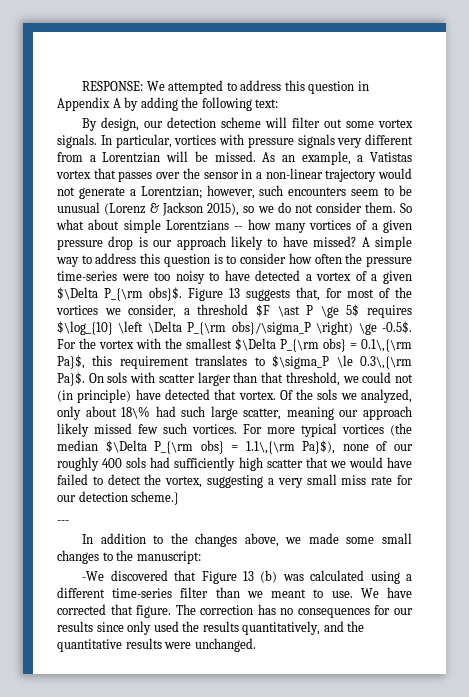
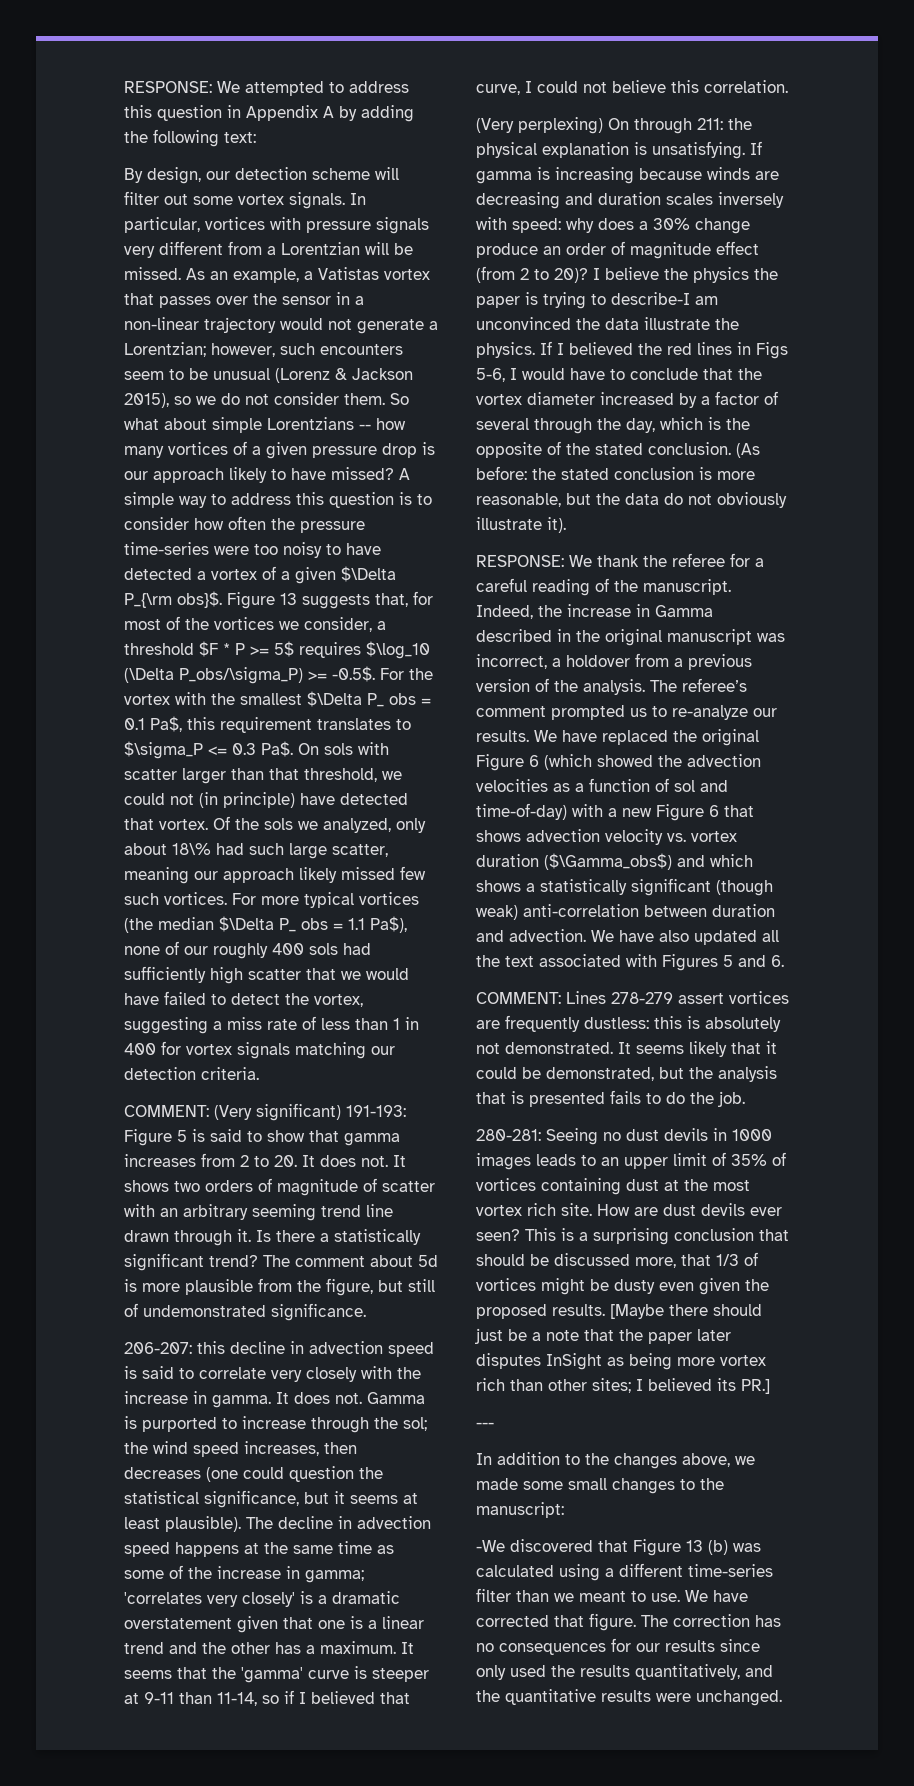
- Figure 13 suggests that, for most of the vortices we consider, a threshold $F \ast P \ge 5$ requires $\log_{10} \left \Delta P_{\rm obs}/\sigma_P \right) \ge -0.5$. For the vortex with the smallest $\Delta P_{\rm obs} = 0.1\,{\rm Pa}$, this requirement translates to $\sigma_P \le 0.3\,{\rm Pa}$. On sols with scatter larger than that threshold, we could not (in principle) have detected that vortex.
+ Figure 13 suggests that, for most of the vortices we consider, a threshold $F * P >= 5$ requires $\log_10 (\Delta P_obs/\sigma_P) >= -0.5$. For the vortex with the smallest $\Delta P_ obs = 0.1 Pa$, this requirement translates to $\sigma_P <= 0.3 Pa$. On sols with scatter larger than that threshold, we could not (in principle) have detected that vortex.
- For more typical vortices (the median $\Delta P_{\rm obs} = 1.1\,{\rm Pa}$), none of our roughly 400 sols had sufficiently high scatter that we would have failed to detect the vortex, suggesting a very small miss rate for our detection scheme.}
+ For more typical vortices (the median $\Delta P_ obs = 1.1 Pa$), none of our roughly 400 sols had sufficiently high scatter that we would have failed to detect the vortex, suggesting a miss rate of less than 1 in 400 for vortex signals matching our detection criteria.
+ COMMENT: (Very significant) 191-193: Figure 5 is said to show that gamma increases from 2 to 20. It does not. It shows two orders of magnitude of scatter with an arbitrary seeming trend line drawn through it. Is there a statistically significant trend? The comment about 5d is more plausible from the figure, but still of undemonstrated significance.
+ 206-207: this decline in advection speed is said to correlate very closely with the increase in gamma. It does not. Gamma is purported to increase through the sol; the wind speed increases, then decreases (one could question the statistical significance, but it seems at least plausible). The decline in advection speed happens at the same time as some of the increase in gamma; 'correlates very closely' is a dramatic overstatement given that one is a linear trend and the other has a maximum. It seems that the 'gamma' curve is steeper at 9-11 than 11-14, so if I believed that curve, I could not believe this correlation.
+ (Very perplexing) On through 211: the physical explanation is unsatisfying. If gamma is increasing because winds are decreasing and duration scales inversely with speed: why does a 30% change produce an order of magnitude effect (from 2 to 20)? I believe the physics the paper is trying to describe-I am unconvinced the data illustrate the physics. If I believed the red lines in Figs 5-6, I would have to conclude that the vortex diameter increased by a factor of several through the day, which is the opposite of the stated conclusion. (As before: the stated conclusion is more reasonable, but the data do not obviously illustrate it).
+ RESPONSE: We thank the referee for a careful reading of the manuscript. Indeed, the increase in Gamma described in the original manuscript was incorrect, a holdover from a previous version of the analysis. The referee’s comment prompted us to re-analyze our results. We have replaced the original Figure 6 (which showed the advection velocities as a function of sol and time-of-day) with a new Figure 6 that shows advection velocity vs. vortex duration ($\Gamma_obs$) and which shows a statistically significant (though weak) anti-correlation between duration and advection. We have also updated all the text associated with Figures 5 and 6.
+ COMMENT: Lines 278-279 assert vortices are frequently dustless: this is absolutely not demonstrated. It seems likely that it could be demonstrated, but the analysis that is presented fails to do the job.
+ 280-281: Seeing no dust devils in 1000 images leads to an upper limit of 35% of vortices containing dust at the most vortex rich site. How are dust devils ever seen? This is a surprising conclusion that should be discussed more, that 1/3 of vortices might be dusty even given the proposed results. [Maybe there should just be a note that the paper later disputes InSight as being more vortex rich than other sites; I believed its PR.]

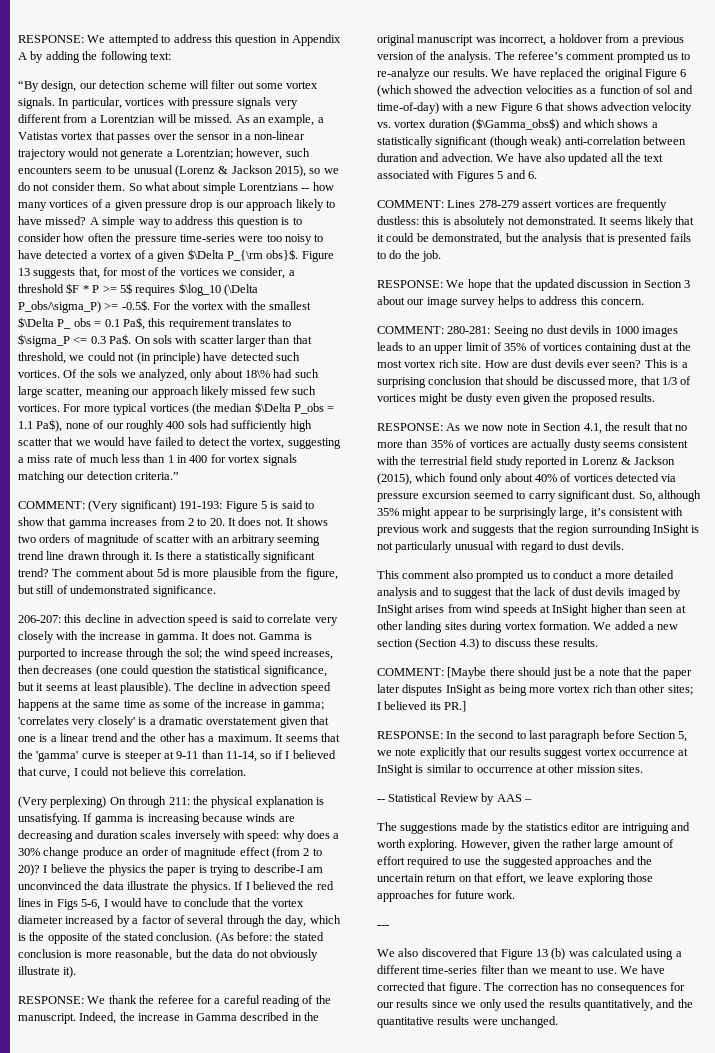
- By design, our detection scheme will filter out some vortex signals.
+ “By design, our detection scheme will filter out some vortex signals.
- Figure 13 suggests that, for most of the vortices we consider, a threshold $F * P >= 5$ requires $\log_10 (\Delta P_obs/\sigma_P) >= -0.5$. For the vortex with the smallest $\Delta P_ obs = 0.1 Pa$, this requirement translates to $\sigma_P <= 0.3 Pa$. On sols with scatter larger than that threshold, we could not (in principle) have detected that vortex.
+ Figure 13 suggests that, for most of the vortices we consider, a threshold $F * P >= 5$ requires $\log_10 (\Delta P_obs/\sigma_P) >= -0.5$. For the vortex with the smallest $\Delta P_ obs = 0.1 Pa$, this requirement translates to $\sigma_P <= 0.3 Pa$. On sols with scatter larger than that threshold, we could not (in principle) have detected such vortices.
- For more typical vortices (the median $\Delta P_ obs = 1.1 Pa$), none of our roughly 400 sols had sufficiently high scatter that we would have failed to detect the vortex, suggesting a miss rate of less than 1 in 400 for vortex signals matching our detection criteria.
+ For more typical vortices (the median $\Delta P_obs = 1.1 Pa$), none of our roughly 400 sols had sufficiently high scatter that we would have failed to detect the vortex, suggesting a miss rate of much less than 1 in 400 for vortex signals matching our detection criteria.”
- 280-281: Seeing no dust devils in 1000 images leads to an upper limit of 35% of vortices containing dust at the most vortex rich site.
+ RESPONSE: We hope that the updated discussion in Section 3 about our image survey helps to address this concern.
+ COMMENT: 280-281: Seeing no dust devils in 1000 images leads to an upper limit of 35% of vortices containing dust at the most vortex rich site.
- This is a surprising conclusion that should be discussed more, that 1/3 of vortices might be dusty even given the proposed results. [Maybe there should just be a note that the paper later disputes InSight as being more vortex rich than other sites; I believed its PR.]
+ This is a surprising conclusion that should be discussed more, that 1/3 of vortices might be dusty even given the proposed results.
+ RESPONSE: As we now note in Section 4.1, the result that no more than 35% of vortices are actually dusty seems consistent with the terrestrial field study reported in Lorenz & Jackson (2015), which found only about 40% of vortices detected via pressure excursion seemed to carry significant dust. So, although 35% might appear to be surprisingly large, it’s consistent with previous work and suggests that the region surrounding InSight is not particularly unusual with regard to dust devils.
+ This comment also prompted us to conduct a more detailed analysis and to suggest that the lack of dust devils imaged by InSight arises from wind speeds at InSight higher than seen at other landing sites during vortex formation. We added a new section (Section 4.3) to discuss these results.
+ COMMENT: [Maybe there should just be a note that the paper later disputes InSight as being more vortex rich than other sites; I believed its PR.]
+ RESPONSE: In the second to last paragraph before Section 5, we note explicitly that our results suggest vortex occurrence at InSight is similar to occurrence at other mission sites.
+ -- Statistical Review by AAS –
+ The suggestions made by the statistics editor are intriguing and worth exploring. However, given the rather large amount of effort required to use the suggested approaches and the uncertain return on that effort, we leave exploring those approaches for future work.
  ---
- In addition to the changes above, we made some small changes to the manuscript:
- -We discovered that Figure 13 (b) was calculated using a different time-series filter than we meant to use.
+ We also discovered that Figure 13 (b) was calculated using a different time-series filter than we meant to use.
- The correction has no consequences for our results since only used the results quantitatively, and the quantitative results were unchanged.
+ The correction has no consequences for our results since we only used the results quantitatively, and the quantitative results were unchanged.

